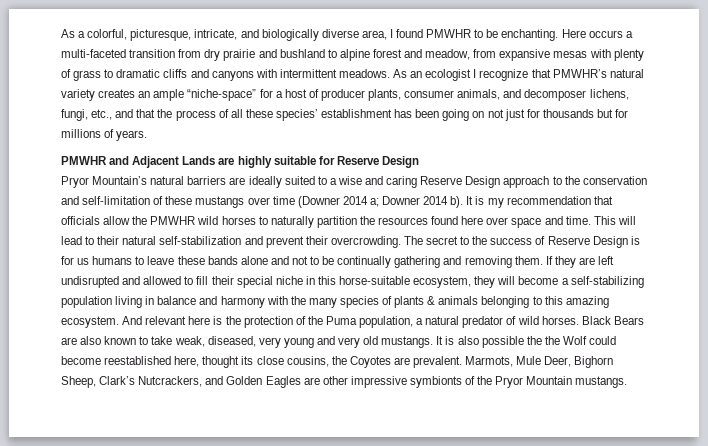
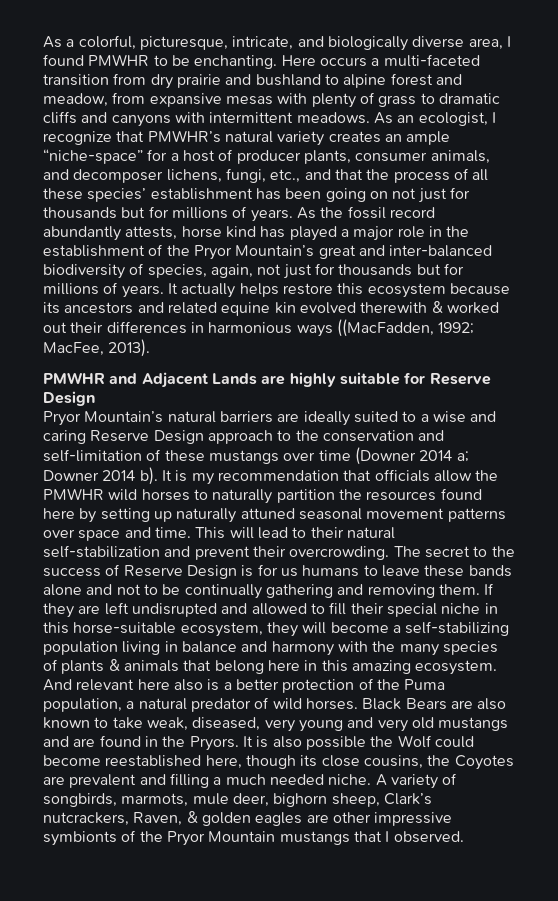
- As an ecologist I recognize that PMWHR’s natural variety creates an ample “niche-space” for a host of producer plants, consumer animals, and decomposer lichens, fungi, etc., and that the process of all these species’ establishment has been going on not just for thousands but for millions of years.
+ As an ecologist, I recognize that PMWHR’s natural variety creates an ample “niche-space” for a host of producer plants, consumer animals, and decomposer lichens, fungi, etc., and that the process of all these species’ establishment has been going on not just for thousands but for millions of years. As the fossil record abundantly attests, horse kind has played a major role in the establishment of the Pryor Mountain’s great and inter-balanced biodiversity of species, again, not just for thousands but for millions of years. It actually helps restore this ecosystem because its ancestors and related equine kin evolved therewith & worked out their differences in harmonious ways ((MacFadden, 1992; MacFee, 2013).
- It is my recommendation that officials allow the PMWHR wild horses to naturally partition the resources found here over space and time.
+ It is my recommendation that officials allow the PMWHR wild horses to naturally partition the resources found here by setting up naturally attuned seasonal movement patterns over space and time.
- If they are left undisrupted and allowed to fill their special niche in this horse-suitable ecosystem, they will become a self-stabilizing population living in balance and harmony with the many species of plants & animals belonging to this amazing ecosystem.
+ If they are left undisrupted and allowed to fill their special niche in this horse-suitable ecosystem, they will become a self-stabilizing population living in balance and harmony with the many species of plants & animals that belong here in this amazing ecosystem.
- And relevant here is the protection of the Puma population, a natural predator of wild horses.
+ And relevant here also is a better protection of the Puma population, a natural predator of wild horses.
- Black Bears are also known to take weak, diseased, very young and very old mustangs.
+ Black Bears are also known to take weak, diseased, very young and very old mustangs and are found in the Pryors.
- It is also possible the the Wolf could become reestablished here, thought its close cousins, the Coyotes are prevalent. Marmots, Mule Deer, Bighorn Sheep, Clark’s Nutcrackers, and Golden Eagles are other impressive symbionts of the Pryor Mountain mustangs.
+ It is also possible the Wolf could become reestablished here, though its close cousins, the Coyotes are prevalent and filling a much needed niche. A variety of songbirds, marmots, mule deer, bighorn sheep, Clark’s nutcrackers, Raven, & golden eagles are other impressive symbionts of the Pryor Mountain mustangs that I observed.

